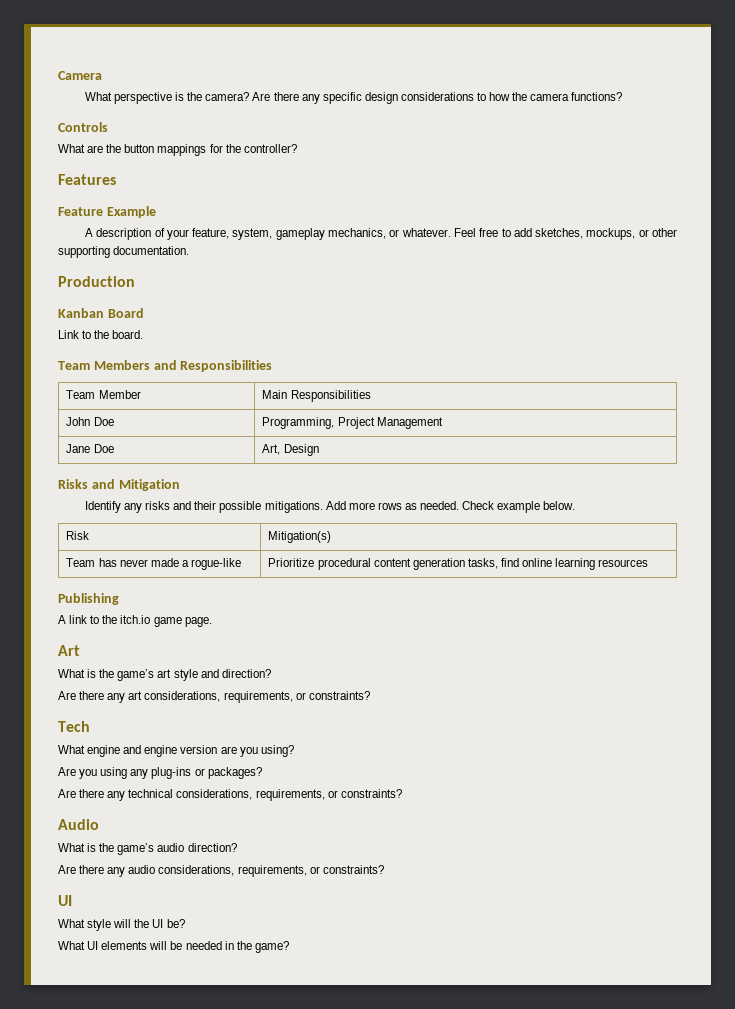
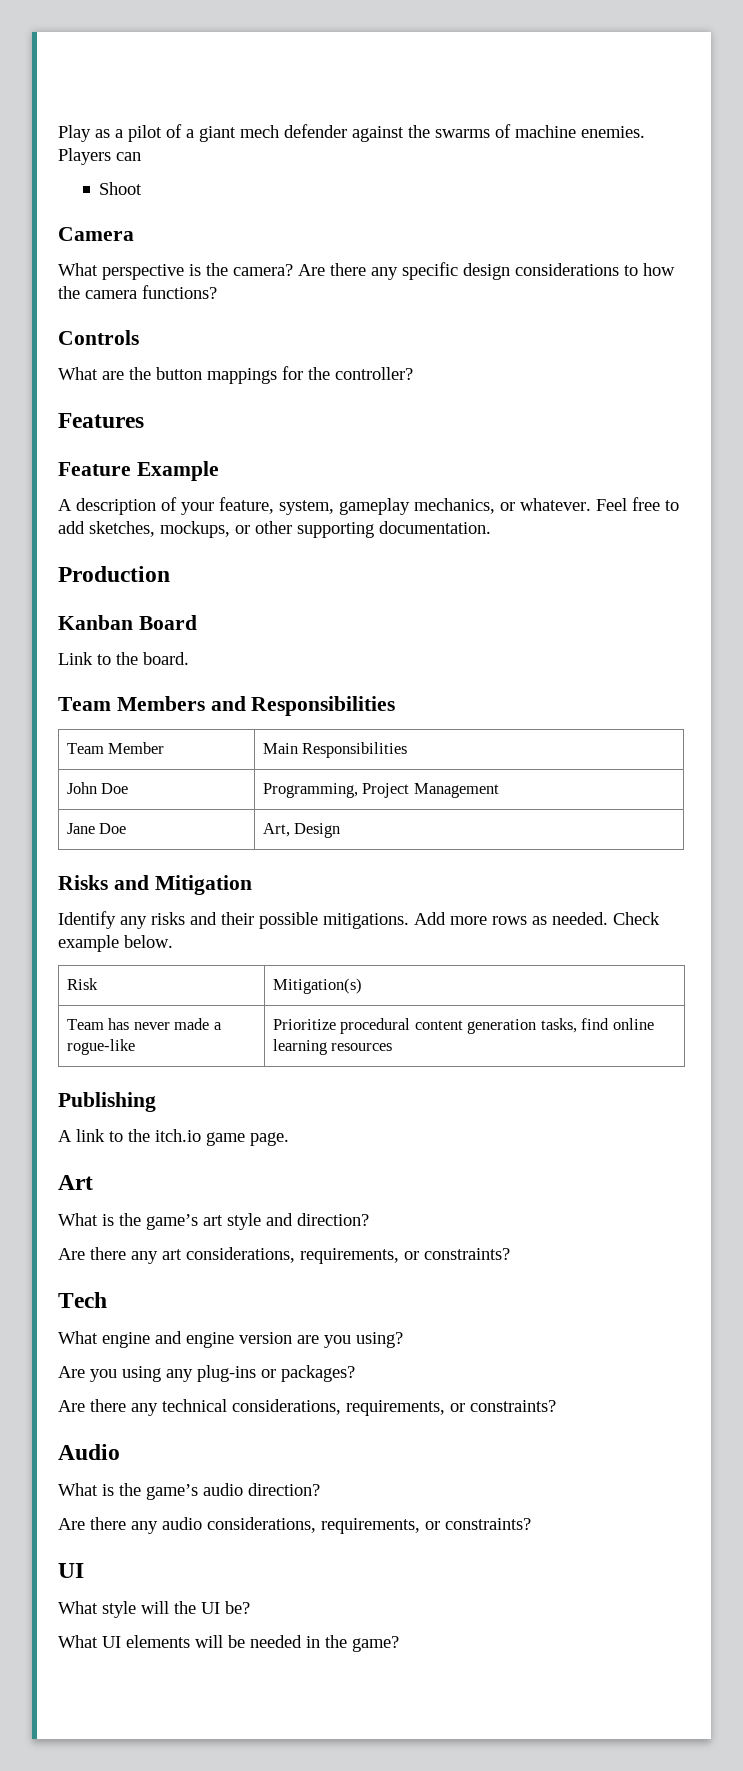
+ Play as a pilot of a giant mech defender against the swarms of machine enemies. Players can
+ Shoot

